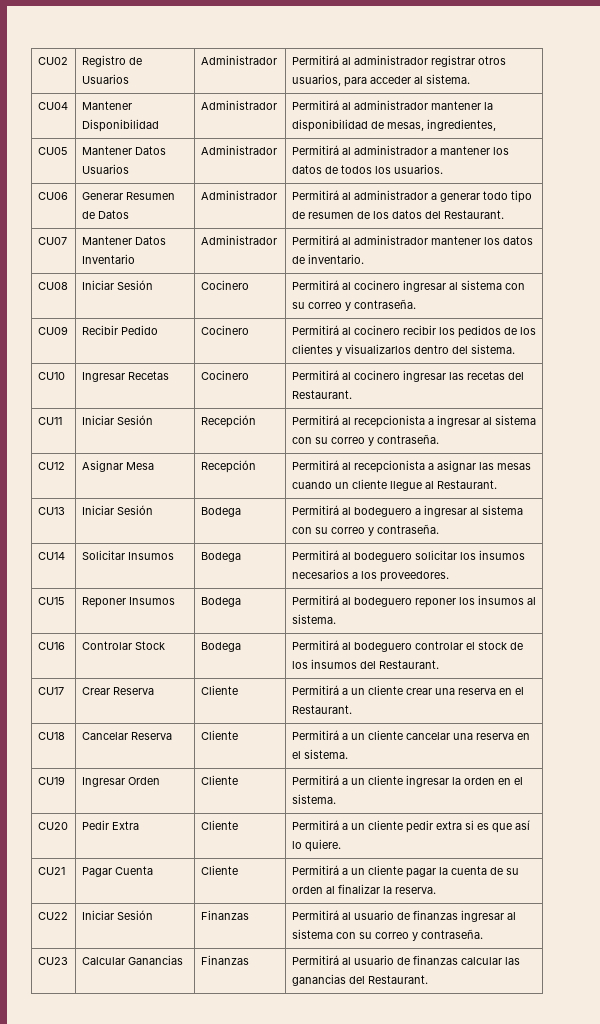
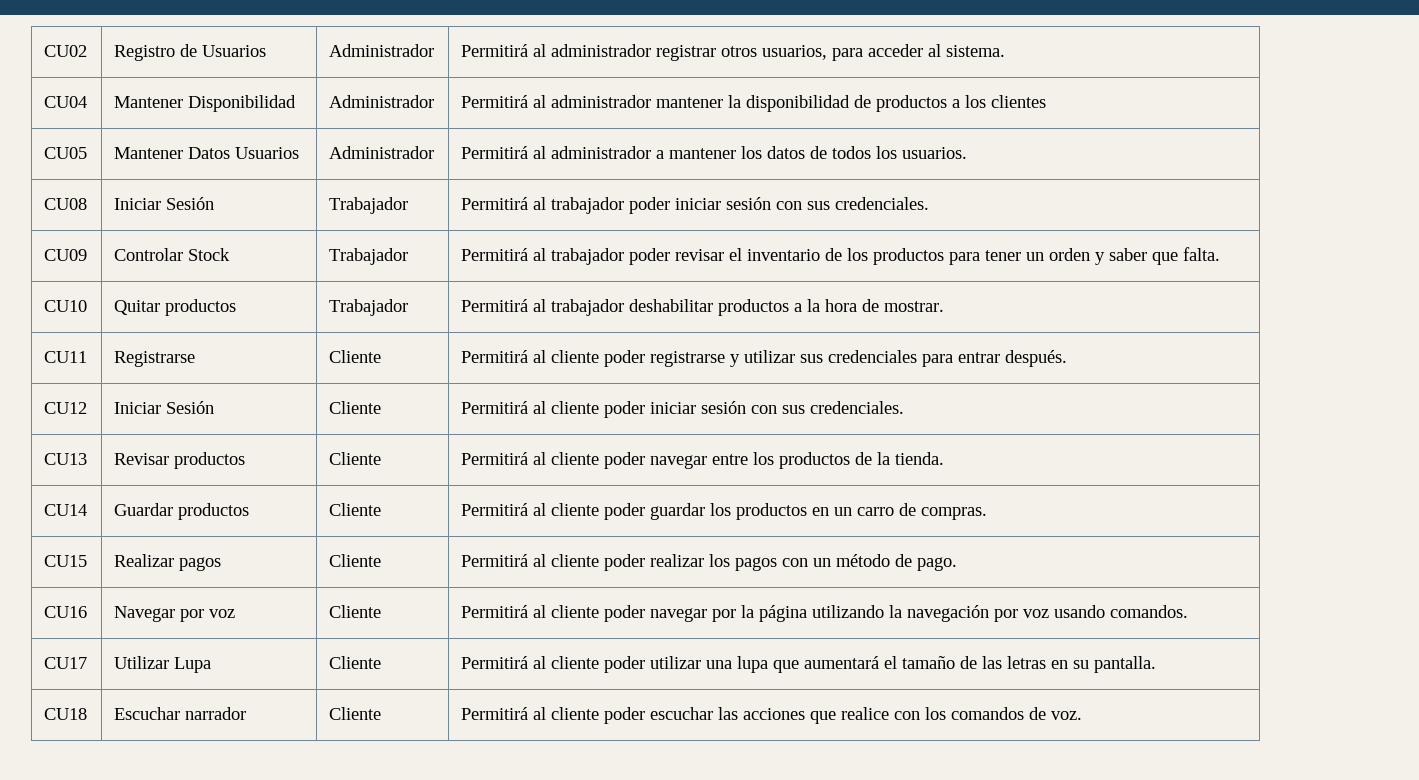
- CU04 | Mantener Disponibilidad | Administrador | Permitirá al administrador mantener la disponibilidad de mesas, ingredientes,
+ CU04 | Mantener Disponibilidad | Administrador | Permitirá al administrador mantener la disponibilidad de productos a los clientes
- CU06 | Generar Resumen de Datos | Administrador | Permitirá al administrador a generar todo tipo de resumen de los datos del Restaurant.
- CU07 | Mantener Datos Inventario | Administrador | Permitirá al administrador mantener los datos de inventario.
- CU08 | Iniciar Sesión | Cocinero | Permitirá al cocinero ingresar al sistema con su correo y contraseña.
- CU09 | Recibir Pedido | Cocinero | Permitirá al cocinero recibir los pedidos de los clientes y visualizarlos dentro del sistema.
- CU10 | Ingresar Recetas | Cocinero | Permitirá al cocinero ingresar las recetas del Restaurant.
- CU11 | Iniciar Sesión | Recepción | Permitirá al recepcionista a ingresar al sistema con su correo y contraseña.
- CU12 | Asignar Mesa | Recepción | Permitirá al recepcionista a asignar las mesas cuando un cliente llegue al Restaurant.
- CU13 | Iniciar Sesión | Bodega | Permitirá al bodeguero a ingresar al sistema con su correo y contraseña.
- CU14 | Solicitar Insumos | Bodega | Permitirá al bodeguero solicitar los insumos necesarios a los proveedores.
- CU15 | Reponer Insumos | Bodega | Permitirá al bodeguero reponer los insumos al sistema.
- CU16 | Controlar Stock | Bodega | Permitirá al bodeguero controlar el stock de los insumos del Restaurant.
- CU17 | Crear Reserva | Cliente | Permitirá a un cliente crear una reserva en el Restaurant.
- CU18 | Cancelar Reserva | Cliente | Permitirá a un cliente cancelar una reserva en el sistema.
- CU19 | Ingresar Orden | Cliente | Permitirá a un cliente ingresar la orden en el sistema.
- CU20 | Pedir Extra | Cliente | Permitirá a un cliente pedir extra si es que así lo quiere.
- CU21 | Pagar Cuenta | Cliente | Permitirá a un cliente pagar la cuenta de su orden al finalizar la reserva.
- CU22 | Iniciar Sesión | Finanzas | Permitirá al usuario de finanzas ingresar al sistema con su correo y contraseña.
- CU23 | Calcular Ganancias | Finanzas | Permitirá al usuario de finanzas calcular las ganancias del Restaurant.
+ CU08 | Iniciar Sesión | Trabajador | Permitirá al trabajador poder iniciar sesión con sus credenciales.
+ CU09 | Controlar Stock | Trabajador | Permitirá al trabajador poder revisar el inventario de los productos para tener un orden y saber que falta.
+ CU10 | Quitar productos | Trabajador | Permitirá al trabajador deshabilitar productos a la hora de mostrar.
+ CU11 | Registrarse | Cliente | Permitirá al cliente poder registrarse y utilizar sus credenciales para entrar después.
+ CU12 | Iniciar Sesión | Cliente | Permitirá al cliente poder iniciar sesión con sus credenciales.
+ CU13 | Revisar productos | Cliente | Permitirá al cliente poder navegar entre los productos de la tienda.
+ CU14 | Guardar productos | Cliente | Permitirá al cliente poder guardar los productos en un carro de compras.
+ CU15 | Realizar pagos | Cliente | Permitirá al cliente poder realizar los pagos con un método de pago.
+ CU16 | Navegar por voz | Cliente | Permitirá al cliente poder navegar por la página utilizando la navegación por voz usando comandos.
+ CU17 | Utilizar Lupa | Cliente | Permitirá al cliente poder utilizar una lupa que aumentará el tamaño de las letras en su pantalla.
+ CU18 | Escuchar narrador | Cliente | Permitirá al cliente poder escuchar las acciones que realice con los comandos de voz.

